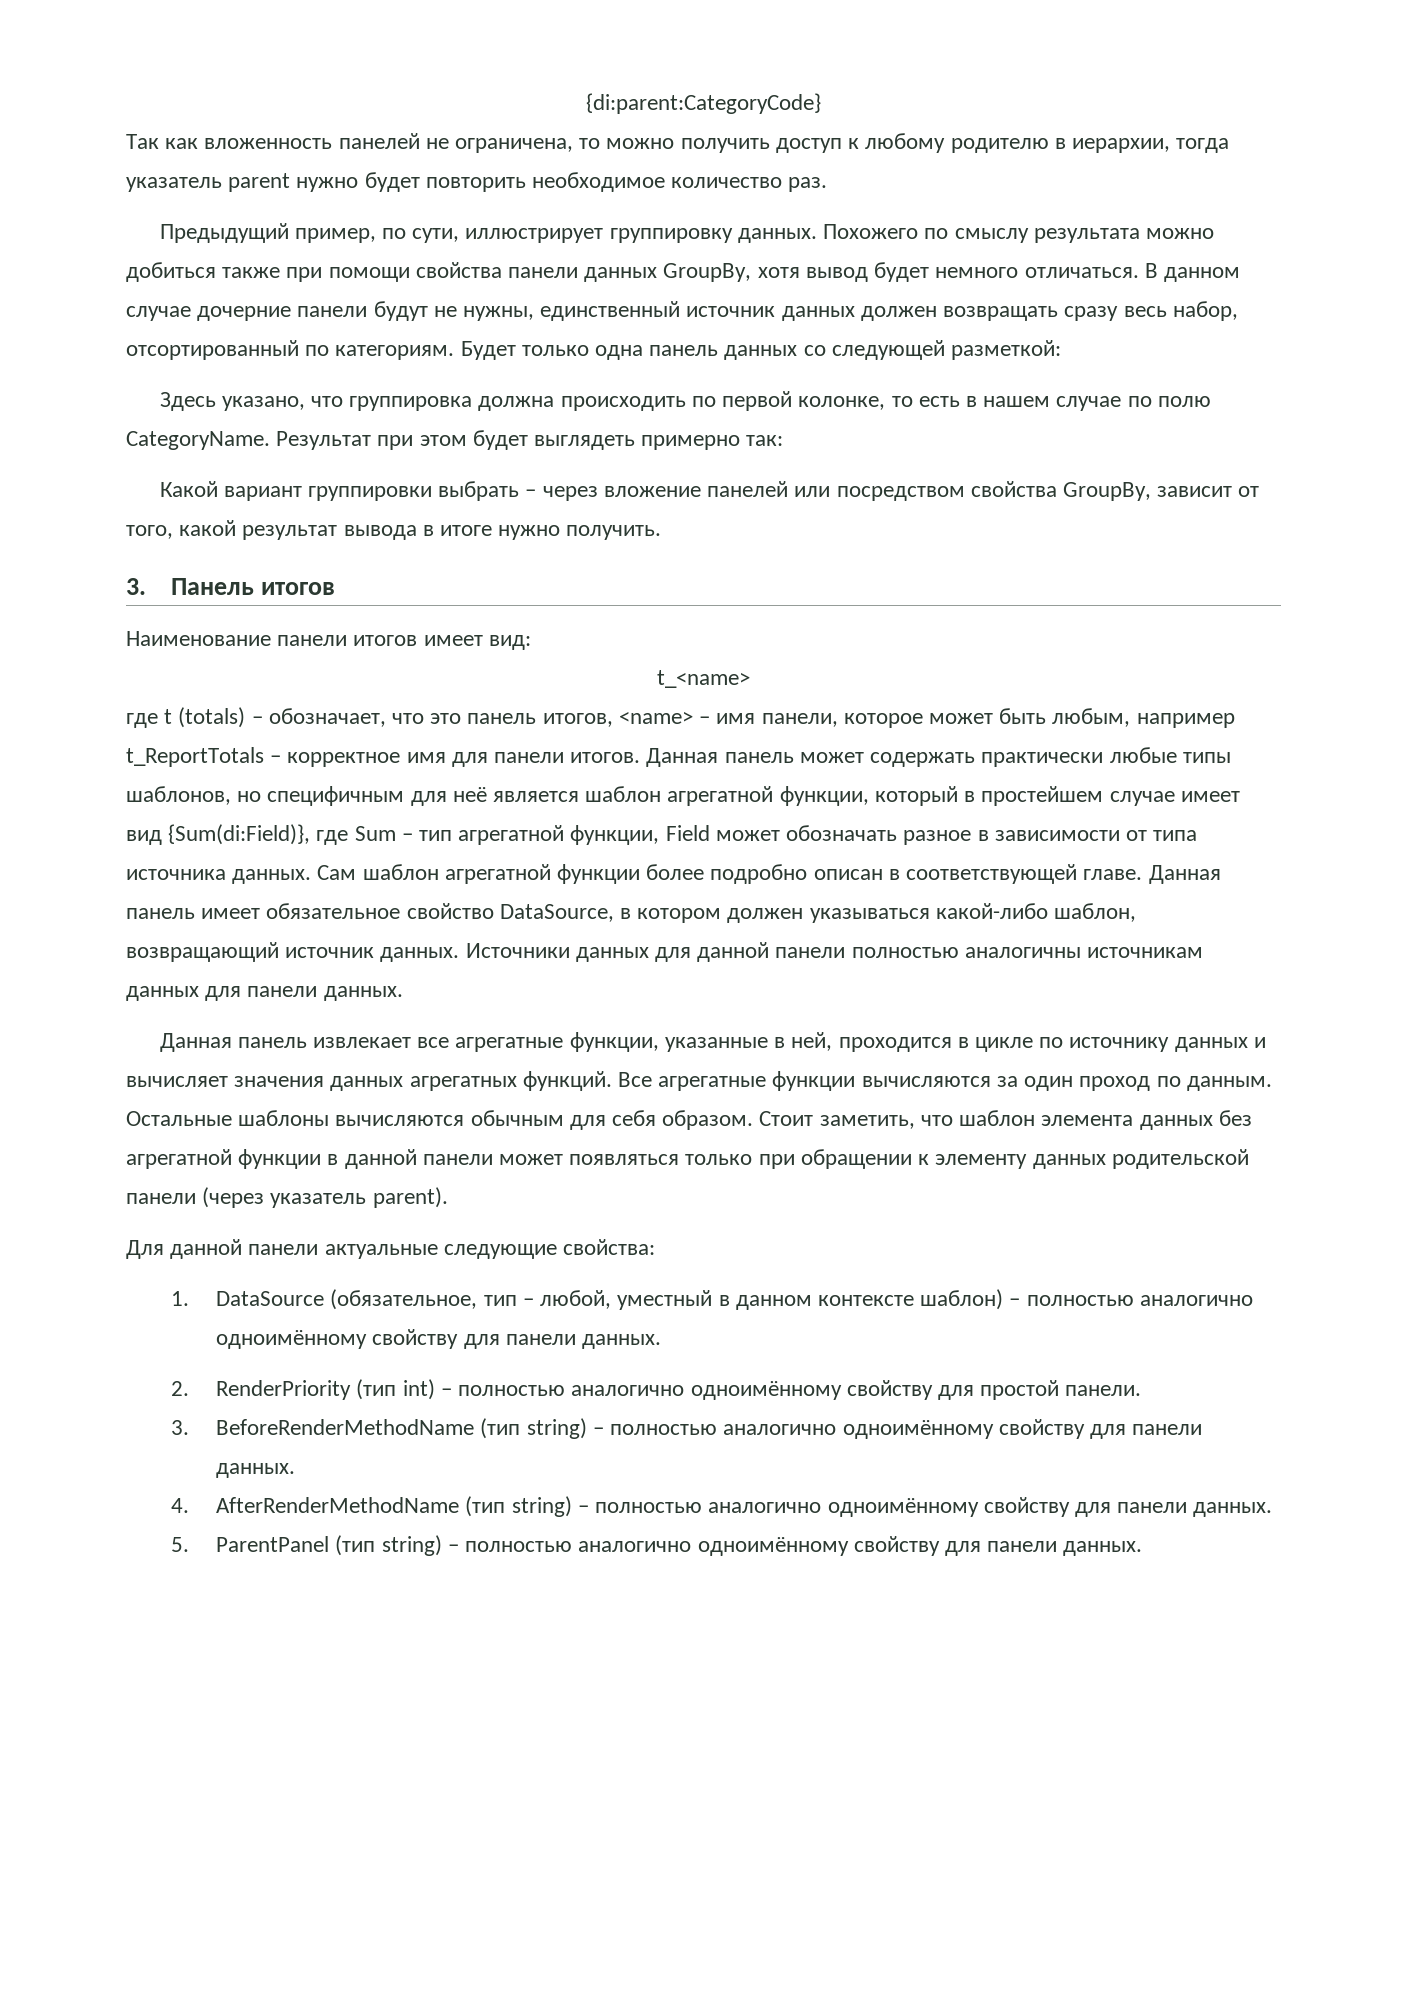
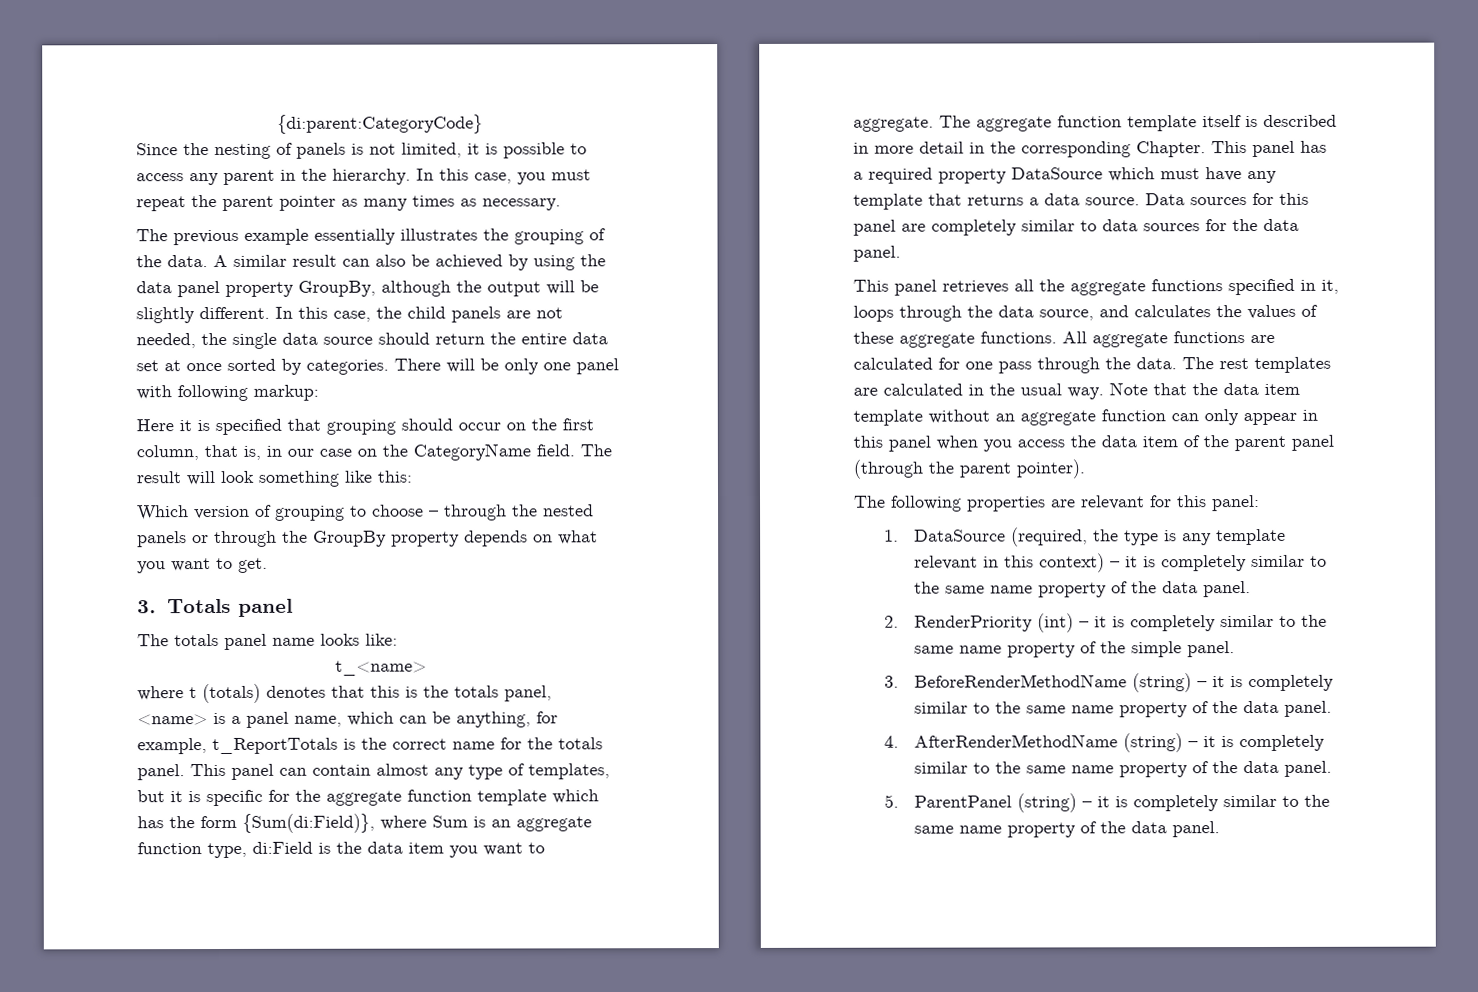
- Так как вложенность панелей не ограничена, то можно получить доступ к любому родителю в иерархии, тогда указатель parent нужно будет повторить необходимое количество раз.
- Предыдущий пример, по сути, иллюстрирует группировку данных. Похожего по смыслу результата можно добиться также при помощи свойства панели данных GroupBy, хотя вывод будет немного отличаться. В данном случае дочерние панели будут не нужны, единственный источник данных должен возвращать сразу весь набор, отсортированный по категориям. Будет только одна панель данных со следующей разметкой:
- Здесь указано, что группировка должна происходить по первой колонке, то есть в нашем случае по полю CategoryName. Результат при этом будет выглядеть примерно так:
- Какой вариант группировки выбрать – через вложение панелей или посредством свойства GroupBy, зависит от того, какой результат вывода в итоге нужно получить.
- 3. Панель итогов
- Наименование панели итогов имеет вид:
+ Since the nesting of panels is not limited, it is possible to access any parent in the hierarchy. In this case, you must repeat the parent pointer as many times as necessary.
+ The previous example essentially illustrates the grouping of the data. A similar result can also be achieved by using the data panel property GroupBy, although the output will be slightly different. In this case, the child panels are not needed, the single data source should return the entire data set at once sorted by categories. There will be only one panel with following markup:
+ Here it is specified that grouping should occur on the first column, that is, in our case on the СategoryName field. The result will look something like this:
+ Which version of grouping to choose – through the nested panels or through the GroupBy property depends on what you want to get.
+ 3. Totals panel
+ The totals panel name looks like:
- где t (totals) – обозначает, что это панель итогов, <name> – имя панели, которое может быть любым, например t_ReportTotals – корректное имя для панели итогов. Данная панель может содержать практически любые типы шаблонов, но специфичным для неё является шаблон агрегатной функции, который в простейшем случае имеет вид {Sum(di:Field)}, где Sum – тип агрегатной функции, Field может обозначать разное в зависимости от типа источника данных. Сам шаблон агрегатной функции более подробно описан в соответствующей главе. Данная панель имеет обязательное свойство DataSource, в котором должен указываться какой-либо шаблон, возвращающий источник данных. Источники данных для данной панели полностью аналогичны источникам данных для панели данных.
- Данная панель извлекает все агрегатные функции, указанные в ней, проходится в цикле по источнику данных и вычисляет значения данных агрегатных функций. Все агрегатные функции вычисляются за один проход по данным. Остальные шаблоны вычисляются обычным для себя образом. Стоит заметить, что шаблон элемента данных без агрегатной функции в данной панели может появляться только при обращении к элементу данных родительской панели (через указатель parent).
- Для данной панели актуальные следующие свойства:
- 1. DataSource (обязательное, тип – любой, уместный в данном контексте шаблон) – полностью аналогично одноимённому свойству для панели данных.
- 2. RenderPriority (тип int) – полностью аналогично одноимённому свойству для простой панели.
- 3. BeforeRenderMethodName (тип string) – полностью аналогично одноимённому свойству для панели данных.
- 4. AfterRenderMethodName (тип string) – полностью аналогично одноимённому свойству для панели данных.
- 5. ParentPanel (тип string) – полностью аналогично одноимённому свойству для панели данных.
+ where t (totals) denotes that this is the totals panel, <name> is a panel name, which can be anything, for example, t_ReportTotals is the correct name for the totals panel. This panel can contain almost any type of templates, but it is specific for the aggregate function template which has the form {Sum(di:Field)}, where Sum is an aggregate function type, di:Field is the data item you want to aggregate. The aggregate function template itself is described in more detail in the corresponding Chapter. This panel has a required property DataSource which must have any template that returns a data source. Data sources for this panel are completely similar to data sources for the data panel.
+ This panel retrieves all the aggregate functions specified in it, loops through the data source, and calculates the values of these aggregate functions. All aggregate functions are calculated for one pass through the data. The rest templates are calculated in the usual way. Note that the data item template without an aggregate function can only appear in this panel when you access the data item of the parent panel (through the parent pointer).
+ The following properties are relevant for this panel:
+ 1. DataSource (required, the type is any template relevant in this context) – it is completely similar to the same name property of the data panel.
+ 2. RenderPriority (int) – it is completely similar to the same name property of the simple panel.
+ 3. BeforeRenderMethodName (string) – it is completely similar to the same name property of the data panel.
+ 4. AfterRenderMethodName (string) – it is completely similar to the same name property of the data panel.
+ 5. ParentPanel (string) – it is completely similar to the same name property of the data panel.

